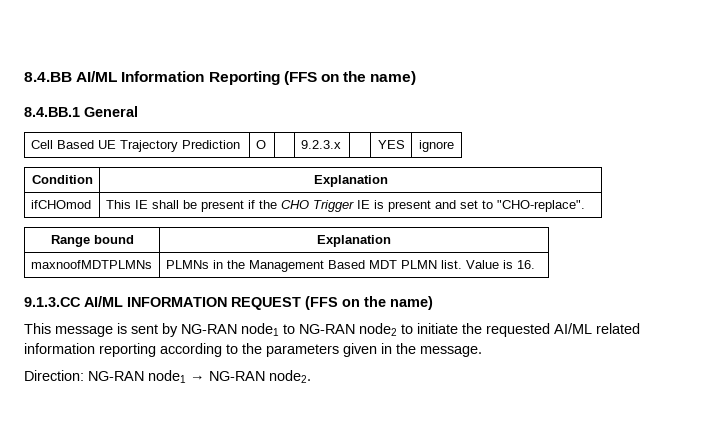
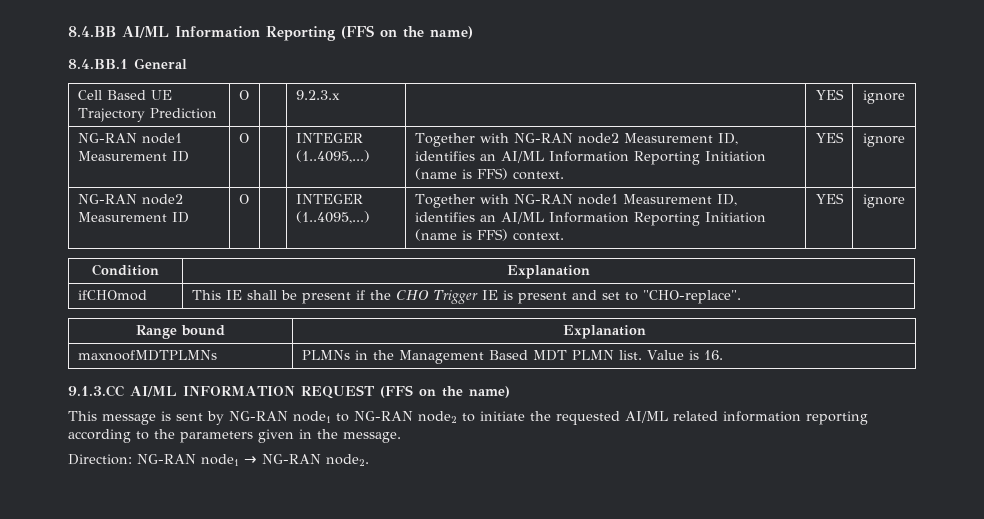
+ NG-RAN node1 Measurement ID | O | | INTEGER (1..4095,...) | Together with NG-RAN node2 Measurement ID, identifies an AI/ML Information Reporting Initiation (name is FFS) context. | YES | ignore
+ NG-RAN node2 Measurement ID | O | | INTEGER (1..4095,...) | Together with NG-RAN node1 Measurement ID, identifies an AI/ML Information Reporting Initiation (name is FFS) context. | YES | ignore

